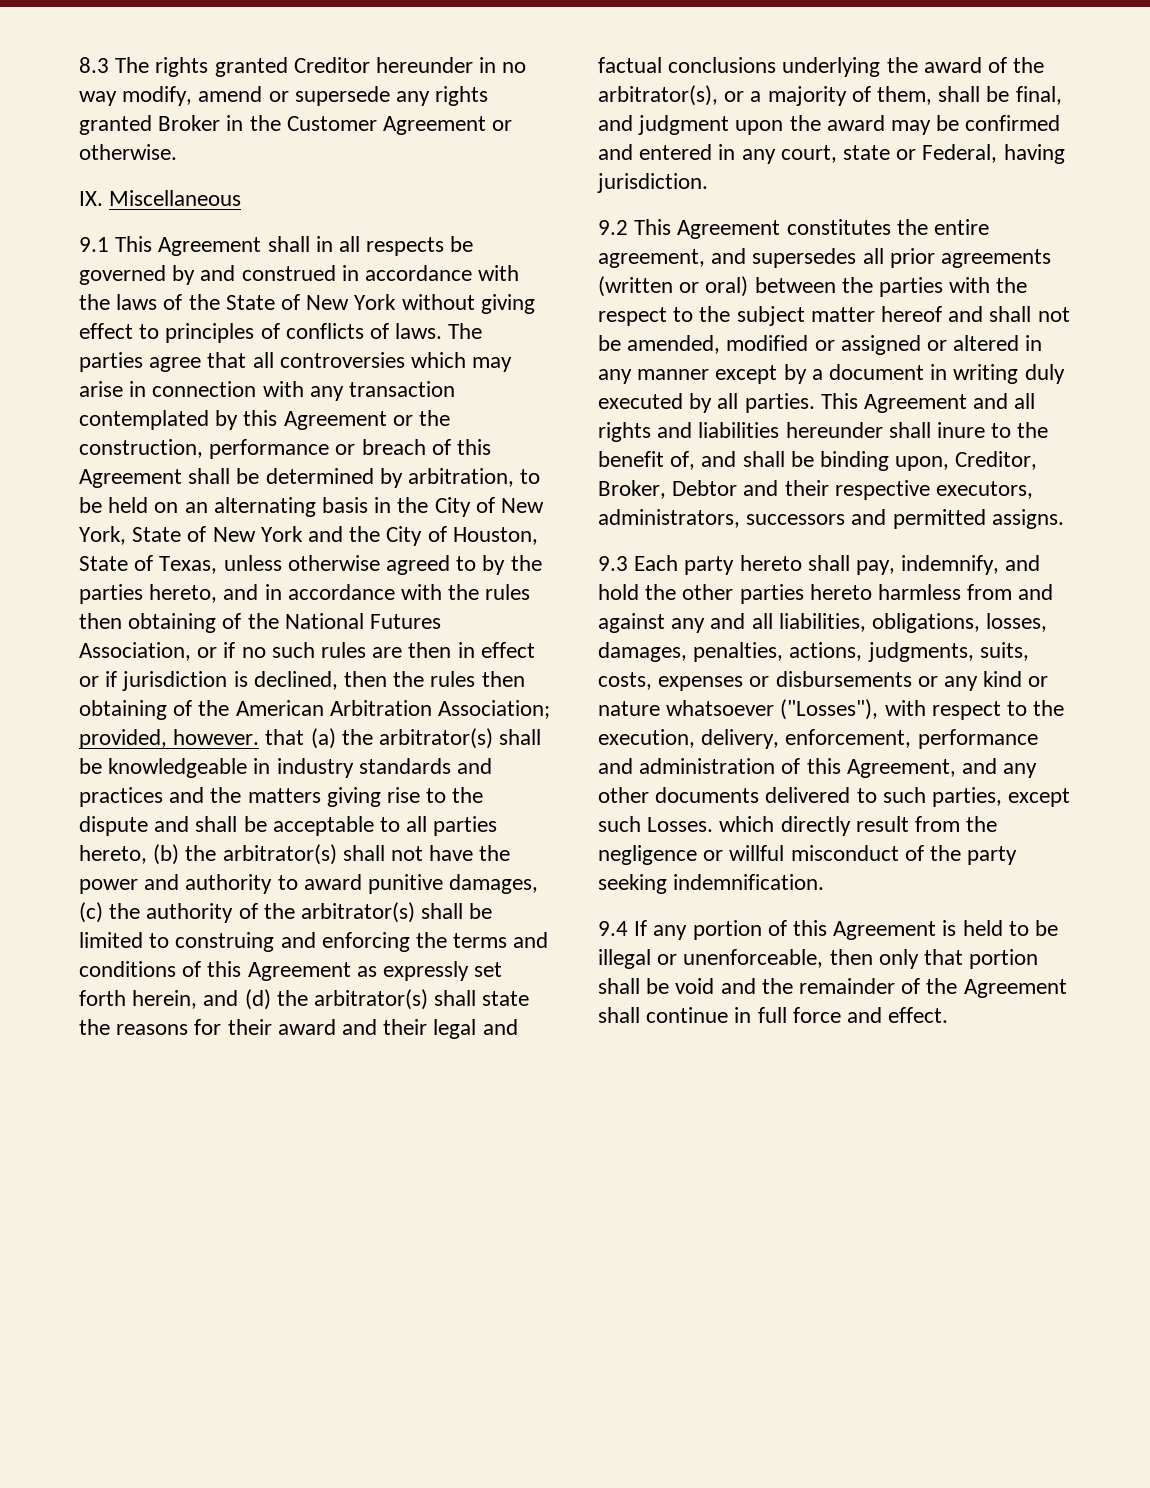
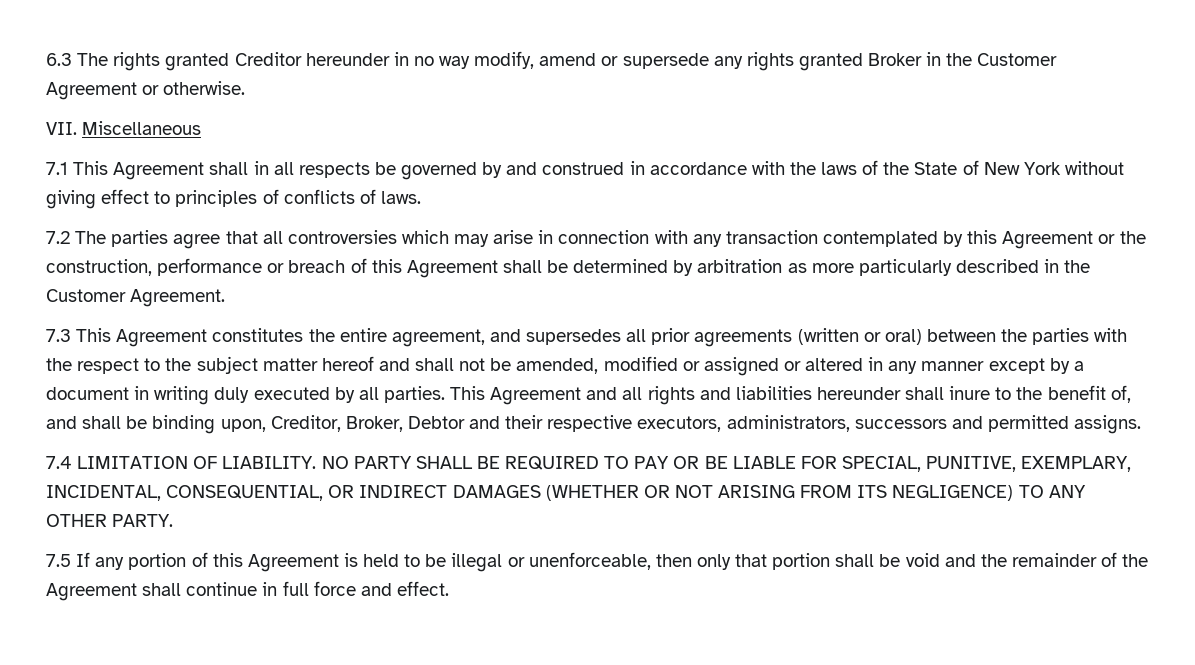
- 8.3 The rights granted Creditor hereunder in no way modify, amend or supersede any rights granted Broker in the Customer Agreement or otherwise.
+ 6.3 The rights granted Creditor hereunder in no way modify, amend or supersede any rights granted Broker in the Customer Agreement or otherwise.
- IX. Miscellaneous
+ VII. Miscellaneous
- 9.1 This Agreement shall in all respects be governed by and construed in accordance with the laws of the State of New York without giving effect to principles of conflicts of laws. The parties agree that all controversies which may arise in connection with any transaction contemplated by this Agreement or the construction, performance or breach of this Agreement shall be determined by arbitration, to be held on an alternating basis in the City of New York, State of New York and the City of Houston, State of Texas, unless otherwise agreed to by the parties hereto, and in accordance with the rules then obtaining of the National Futures Association, or if no such rules are then in effect or if jurisdiction is declined, then the rules then obtaining of the American Arbitration Association; provided, however. that (a) the arbitrator(s) shall be knowledgeable in industry standards and practices and the matters giving rise to the dispute and shall be acceptable to all parties hereto, (b) the arbitrator(s) shall not have the power and authority to award punitive damages, (c) the authority of the arbitrator(s) shall be limited to construing and enforcing the terms and conditions of this Agreement as expressly set forth herein, and (d) the arbitrator(s) shall state the reasons for their award and their legal and factual conclusions underlying the award of the arbitrator(s), or a majority of them, shall be final, and judgment upon the award may be confirmed and entered in any court, state or Federal, having jurisdiction.
- 9.2 This Agreement constitutes the entire agreement, and supersedes all prior agreements (written or oral) between the parties with the respect to the subject matter hereof and shall not be amended, modified or assigned or altered in any manner except by a document in writing duly executed by all parties.
+ 7.1 This Agreement shall in all respects be governed by and construed in accordance with the laws of the State of New York without giving effect to principles of conflicts of laws.
+ 7.2 The parties agree that all controversies which may arise in connection with any transaction contemplated by this Agreement or the construction, performance or breach of this Agreement shall be determined by arbitration as more particularly described in the Customer Agreement.
+ 7.3 This Agreement constitutes the entire agreement, and supersedes all prior agreements (written or oral) between the parties with the respect to the subject matter hereof and shall not be amended, modified or assigned or altered in any manner except by a document in writing duly executed by all parties.
- 9.3 Each party hereto shall pay, indemnify, and hold the other parties hereto harmless from and against any and all liabilities, obligations, losses, damages, penalties, actions, judgments, suits, costs, expenses or disbursements or any kind or nature whatsoever ("Losses"), with respect to the execution, delivery, enforcement, performance and administration of this Agreement, and any other documents delivered to such parties, except such Losses. which directly result from the negligence or willful misconduct of the party seeking indemnification.
- 9.4 If any portion of this Agreement is held to be illegal or unenforceable, then only that portion shall be void and the remainder of the Agreement shall continue in full force and effect.
+ 7.4 LIMITATION OF LIABILITY. NO PARTY SHALL BE REQUIRED TO PAY OR BE LIABLE FOR SPECIAL, PUNITIVE, EXEMPLARY, INCIDENTAL, CONSEQUENTIAL, OR INDIRECT DAMAGES (WHETHER OR NOT ARISING FROM ITS NEGLIGENCE) TO ANY OTHER PARTY.
+ 7.5 If any portion of this Agreement is held to be illegal or unenforceable, then only that portion shall be void and the remainder of the Agreement shall continue in full force and effect.

